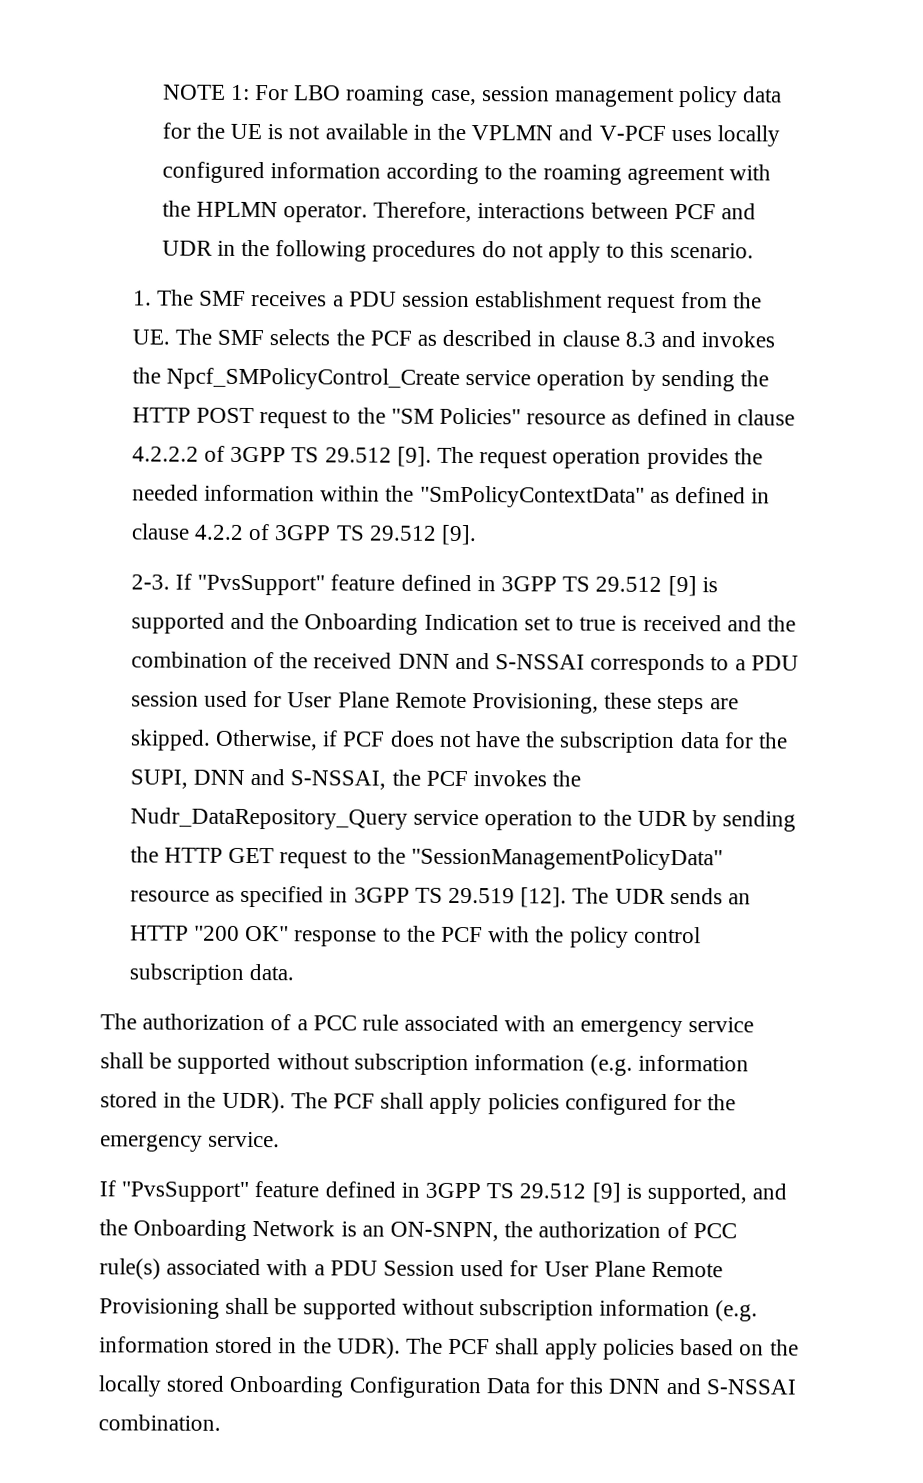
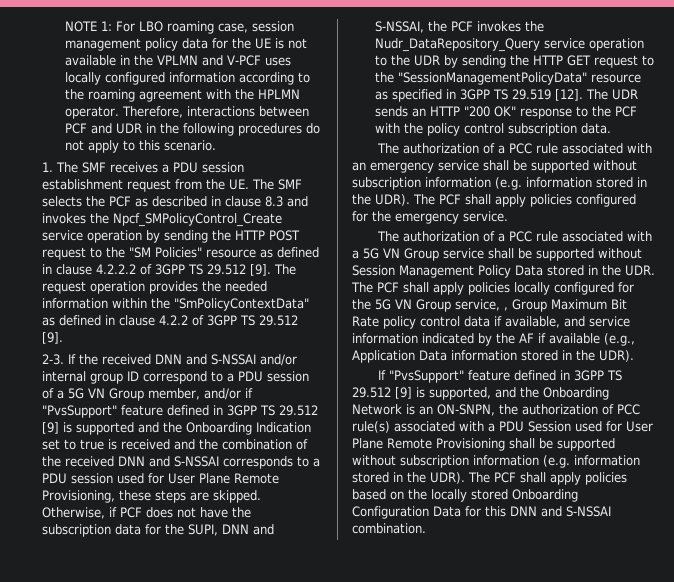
- If "PvsSupport" feature defined in 3GPP TS 29.512 [9] is supported and the Onboarding Indication set to true is received and the combination of the received DNN and S-NSSAI corresponds to a PDU session used for User Plane Remote Provisioning, these steps are skipped.
+ If the received DNN and S-NSSAI and/or internal group ID correspond to a PDU session of a 5G VN Group member, and/or if "PvsSupport" feature defined in 3GPP TS 29.512 [9] is supported and the Onboarding Indication set to true is received and the combination of the received DNN and S-NSSAI corresponds to a PDU session used for User Plane Remote Provisioning, these steps are skipped.
+ The authorization of a PCC rule associated with a 5G VN Group service shall be supported without Session Management Policy Data stored in the UDR. The PCF shall apply policies locally configured for the 5G VN Group service, , Group Maximum Bit Rate policy control data if available, and service information indicated by the AF if available (e.g., Application Data information stored in the UDR).

